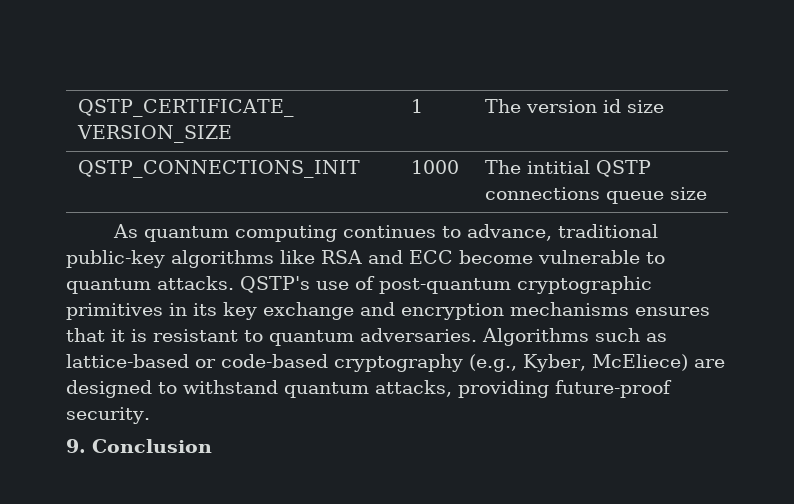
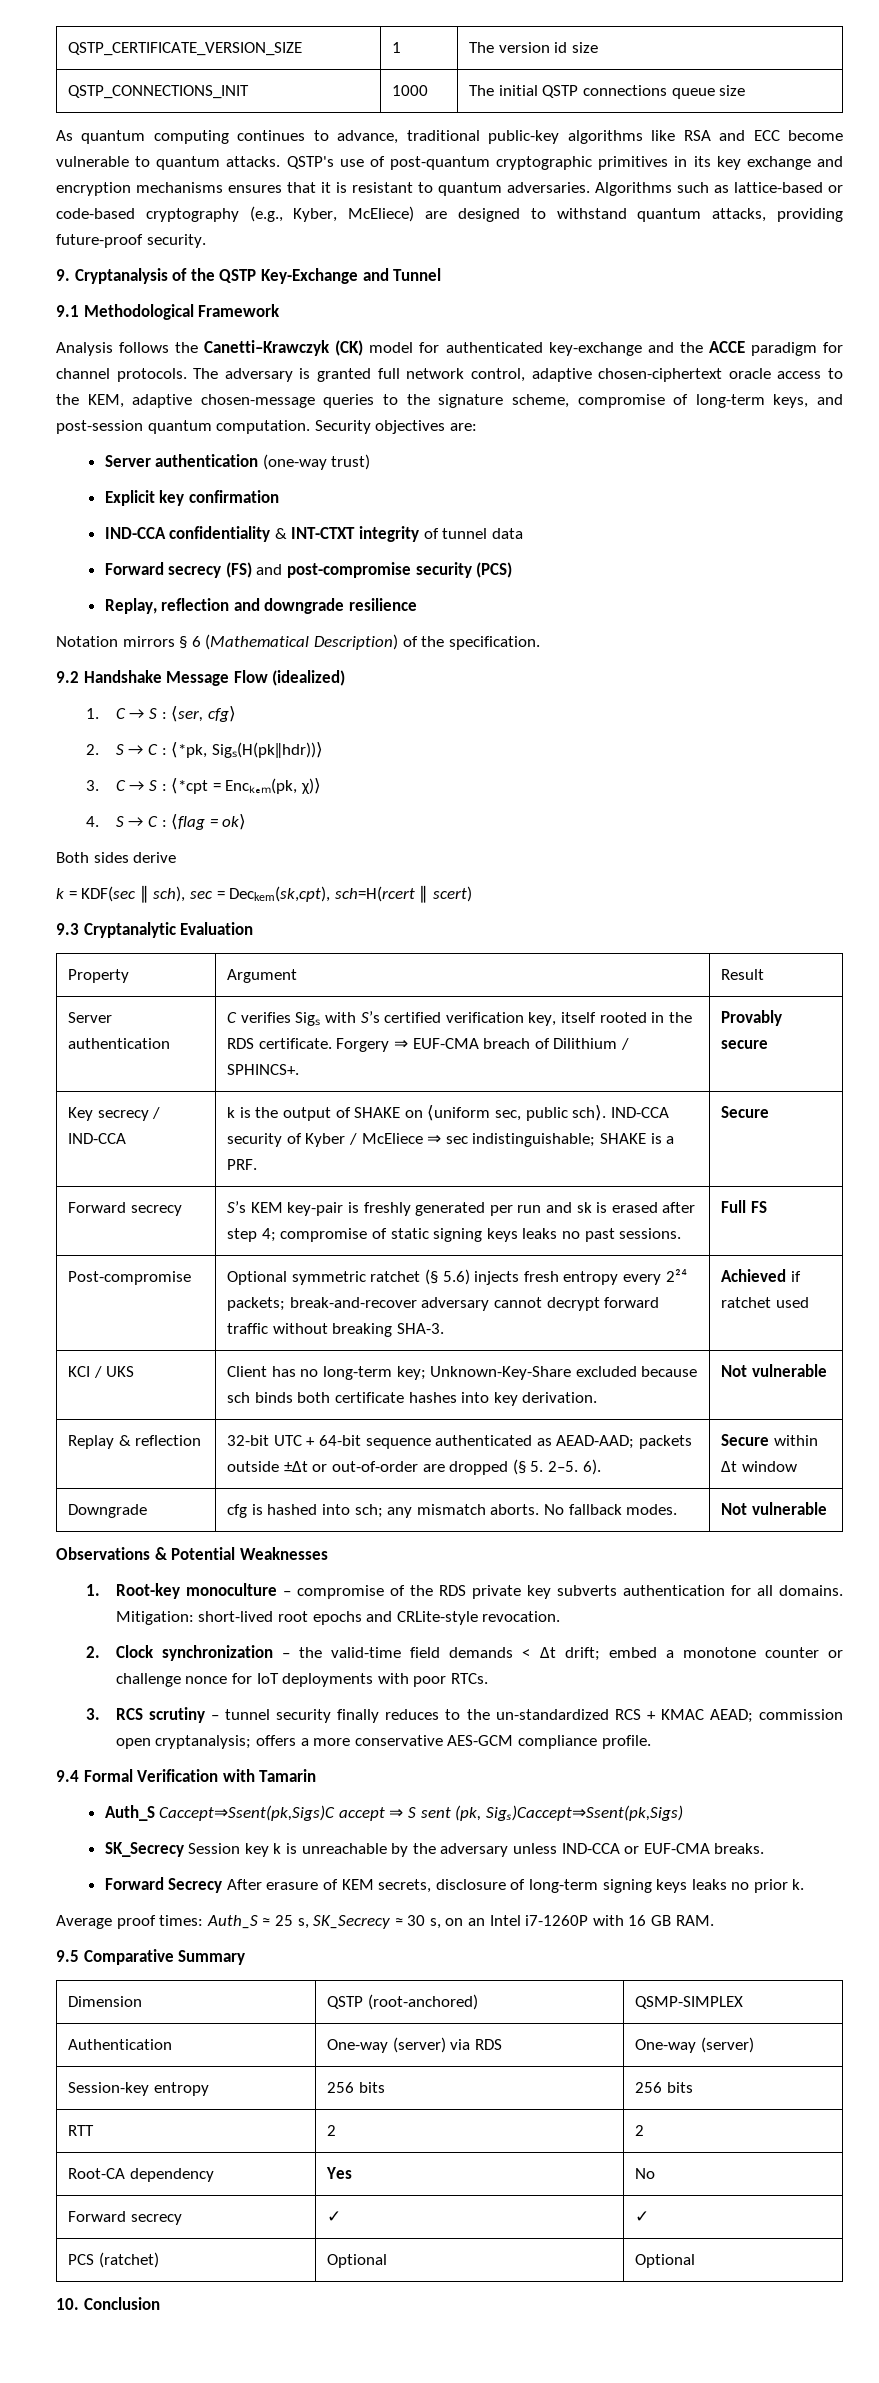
- QSTP_CONNECTIONS_INIT | 1000 | The intitial QSTP connections queue size
+ QSTP_CONNECTIONS_INIT | 1000 | The initial QSTP connections queue size
- 9. Conclusion
+ 9. Cryptanalysis of the QSTP Key-Exchange and Tunnel
+ 9.1 Methodological Framework
+ Analysis follows the Canetti–Krawczyk (CK) model for authenticated key-exchange and the ACCE paradigm for channel protocols. The adversary is granted full network control, adaptive chosen-ciphertext oracle access to the KEM, adaptive chosen-message queries to the signature scheme, compromise of long-term keys, and post-session quantum computation. Security objectives are:
+ Server authentication (one-way trust)
+ Explicit key confirmation
+ IND-CCA confidentiality & INT-CTXT integrity of tunnel data
+ Forward secrecy (FS) and post-compromise security (PCS)
+ Replay, reflection and downgrade resilience
+ Notation mirrors § 6 (Mathematical Description) of the specification.
+ 9.2 Handshake Message Flow (idealized)
+ 1. C → S : ⟨ser, cfg⟩
+ 2. S → C : ⟨*pk, Sigₛ(H(pk‖hdr))⟩
+ 3. C → S : ⟨*cpt = Encₖₑₘ(pk, χ)⟩
+ 4. S → C : ⟨flag = ok⟩
+ Both sides derive
+ k = KDF(sec ∥ sch), sec = Deckem(sk,cpt), sch=H(rcert ∥ scert)
+ 9.3 Cryptanalytic Evaluation
+ Property | Argument | Result
+ Server authentication | C verifies Sigₛ with S’s certified verification key, itself rooted in the RDS certificate. Forgery ⇒ EUF-CMA breach of Dilithium / SPHINCS+. | Provably secure
+ Key secrecy / IND-CCA | k is the output of SHAKE on ⟨uniform sec, public sch⟩. IND-CCA security of Kyber / McEliece ⇒ sec indistinguishable; SHAKE is a PRF. | Secure
+ Forward secrecy | S’s KEM key-pair is freshly generated per run and sk is erased after step 4; compromise of static signing keys leaks no past sessions. | Full FS
+ Post-compromise | Optional symmetric ratchet (§ 5.6) injects fresh entropy every 2²⁴ packets; break-and-recover adversary cannot decrypt forward traffic without breaking SHA-3. | Achieved if ratchet used
+ KCI / UKS | Client has no long-term key; Unknown-Key-Share excluded because sch binds both certificate hashes into key derivation. | Not vulnerable
+ Replay & reflection | 32-bit UTC + 64-bit sequence authenticated as AEAD-AAD; packets outside ±Δt or out-of-order are dropped (§ 5. 2–5. 6). | Secure within Δt window
+ Downgrade | cfg is hashed into sch; any mismatch aborts. No fallback modes. | Not vulnerable
+ Observations & Potential Weaknesses
+ 1. Root-key monoculture – compromise of the RDS private key subverts authentication for all domains. Mitigation: short-lived root epochs and CRLite-style revocation.
+ 2. Clock synchronization – the valid-time field demands < Δt drift; embed a monotone counter or challenge nonce for IoT deployments with poor RTCs.
+ 3. RCS scrutiny – tunnel security finally reduces to the un-standardized RCS + KMAC AEAD; commission open cryptanalysis; offers a more conservative AES-GCM compliance profile.
+ 9.4 Formal Verification with Tamarin
+ Auth_S Caccept⇒Ssent(pk,Sigs)C accept ⇒ S sent (pk, Sigₛ)Caccept⇒Ssent(pk,Sigs)
+ SK_Secrecy Session key k is unreachable by the adversary unless IND-CCA or EUF-CMA breaks.
+ Forward Secrecy After erasure of KEM secrets, disclosure of long-term signing keys leaks no prior k.
+ Average proof times: Auth_S ≈ 25 s, SK_Secrecy ≈ 30 s, on an Intel i7-1260P with 16 GB RAM.
+ 9.5 Comparative Summary
+ Dimension | QSTP (root-anchored) | QSMP-SIMPLEX
+ Authentication | One-way (server) via RDS | One-way (server)
+ Session-key entropy | 256 bits | 256 bits
+ RTT | 2 | 2
+ Root-CA dependency | Yes | No
+ Forward secrecy | ✓ | ✓
+ PCS (ratchet) | Optional | Optional
+ 10. Conclusion

